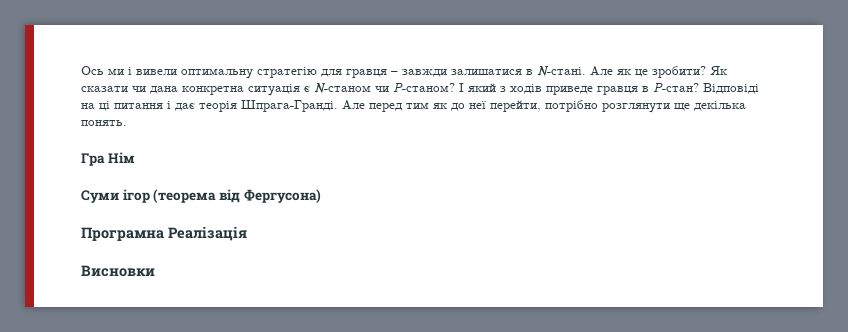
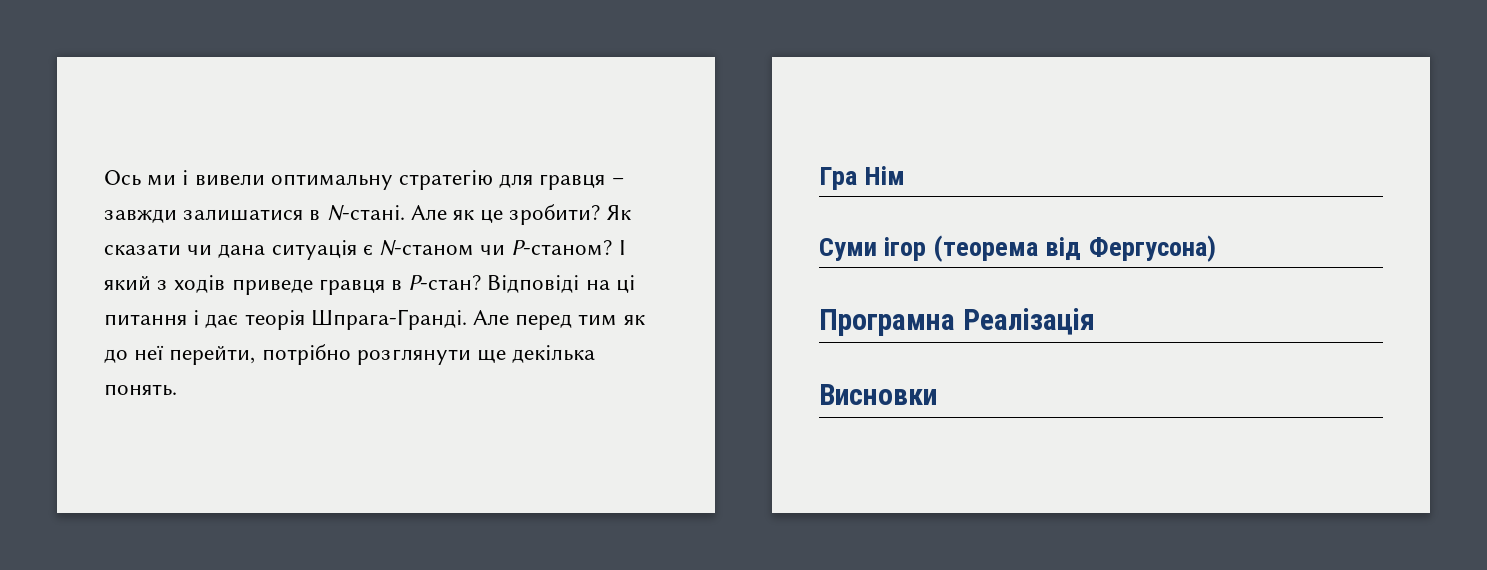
- Як сказати чи дана конкретна ситуація є N-станом чи P-станом?
+ Як сказати чи дана ситуація є N-станом чи P-станом?

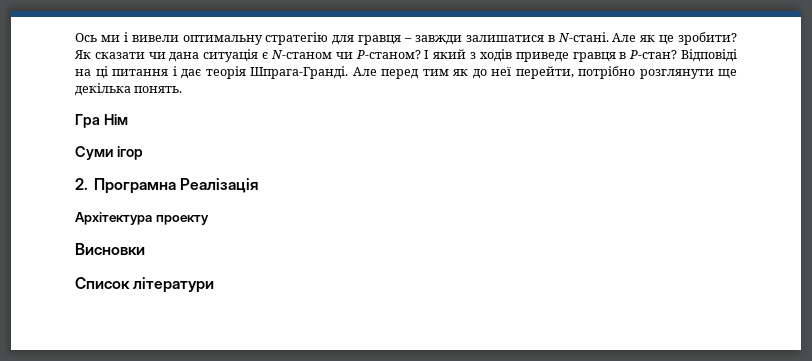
- Суми ігор (теорема від Фергусона)
- Програмна Реалізація
+ Суми ігор
+ 2. Програмна Реалізація
+ Архітектура проекту
+ Список літератури

